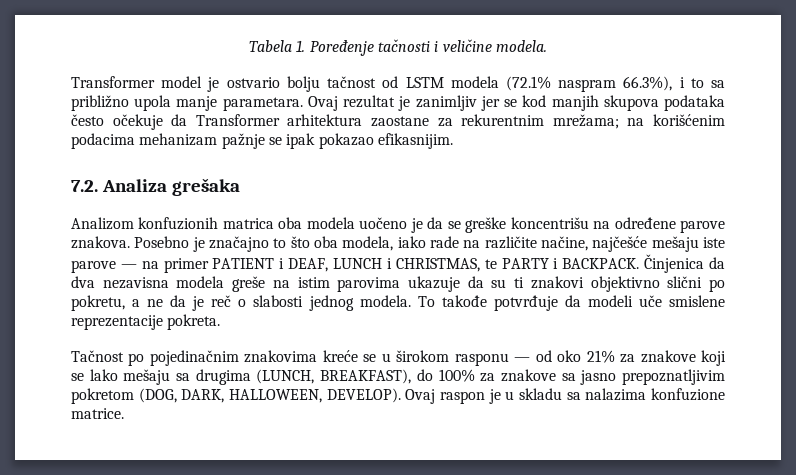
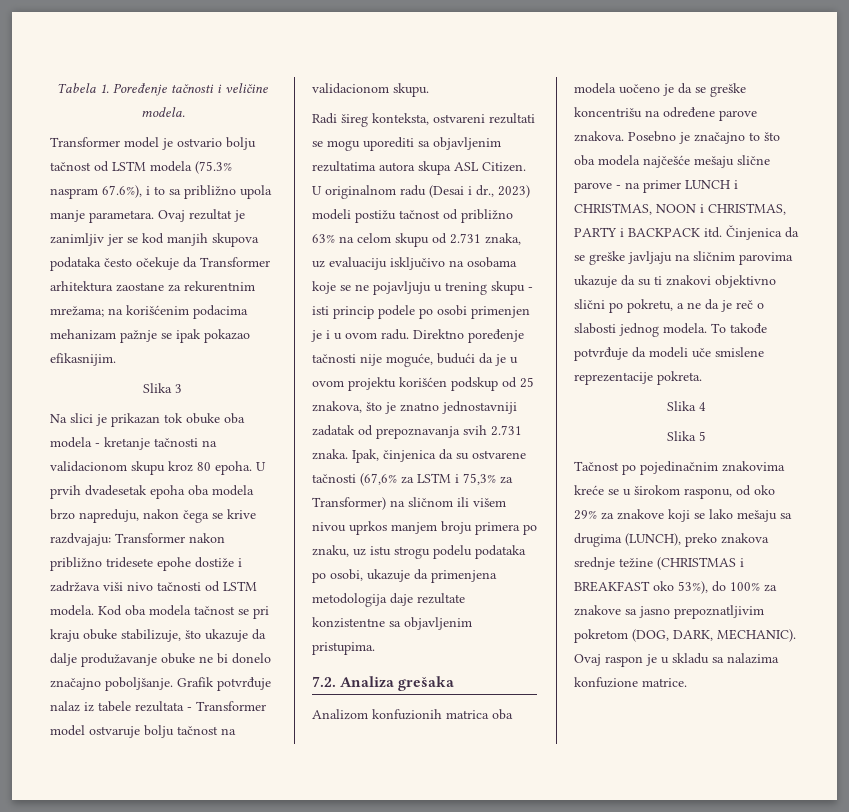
- Transformer model je ostvario bolju tačnost od LSTM modela (72.1% naspram 66.3%), i to sa približno upola manje parametara.
+ Transformer model je ostvario bolju tačnost od LSTM modela (75.3% naspram 67.6%), i to sa približno upola manje parametara.
+ Slika 3
+ Na slici je prikazan tok obuke oba modela - kretanje tačnosti na validacionom skupu kroz 80 epoha. U prvih dvadesetak epoha oba modela brzo napreduju, nakon čega se krive razdvajaju: Transformer nakon približno tridesete epohe dostiže i zadržava viši nivo tačnosti od LSTM modela. Kod oba modela tačnost se pri kraju obuke stabilizuje, što ukazuje da dalje produžavanje obuke ne bi donelo značajno poboljšanje. Grafik potvrđuje nalaz iz tabele rezultata - Transformer model ostvaruje bolju tačnost na validacionom skupu.
+ Radi šireg konteksta, ostvareni rezultati se mogu uporediti sa objavljenim rezultatima autora skupa ASL Citizen. U originalnom radu (Desai i dr., 2023) modeli postižu tačnost od približno 63% na celom skupu od 2.731 znaka, uz evaluaciju isključivo na osobama koje se ne pojavljuju u trening skupu - isti princip podele po osobi primenjen je i u ovom radu. Direktno poređenje tačnosti nije moguće, budući da je u ovom projektu korišćen podskup od 25 znakova, što je znatno jednostavniji zadatak od prepoznavanja svih 2.731 znaka. Ipak, činjenica da su ostvarene tačnosti (67,6% za LSTM i 75,3% za Transformer) na sličnom ili višem nivou uprkos manjem broju primera po znaku, uz istu strogu podelu podataka po osobi, ukazuje da primenjena metodologija daje rezultate konzistentne sa objavljenim pristupima.
- Posebno je značajno to što oba modela, iako rade na različite načine, najčešće mešaju iste parove — na primer PATIENT i DEAF, LUNCH i CHRISTMAS, te PARTY i BACKPACK. Činjenica da dva nezavisna modela greše na istim parovima ukazuje da su ti znakovi objektivno slični po pokretu, a ne da je reč o slabosti jednog modela.
+ Posebno je značajno to što oba modela najčešće mešaju slične parove - na primer LUNCH i CHRISTMAS, NOON i CHRISTMAS, PARTY i BACKPACK itd. Činjenica da se greške javljaju na sličnim parovima ukazuje da su ti znakovi objektivno slični po pokretu, a ne da je reč o slabosti jednog modela.
+ Slika 4
+ Slika 5
- Tačnost po pojedinačnim znakovima kreće se u širokom rasponu — od oko 21% za znakove koji se lako mešaju sa drugima (LUNCH, BREAKFAST), do 100% za znakove sa jasno prepoznatljivim pokretom (DOG, DARK, HALLOWEEN, DEVELOP).
+ Tačnost po pojedinačnim znakovima kreće se u širokom rasponu, od oko 29% za znakove koji se lako mešaju sa drugima (LUNCH), preko znakova srednje težine (CHRISTMAS i BREAKFAST oko 53%), do 100% za znakove sa jasno prepoznatljivim pokretom (DOG, DARK, MECHANIC).

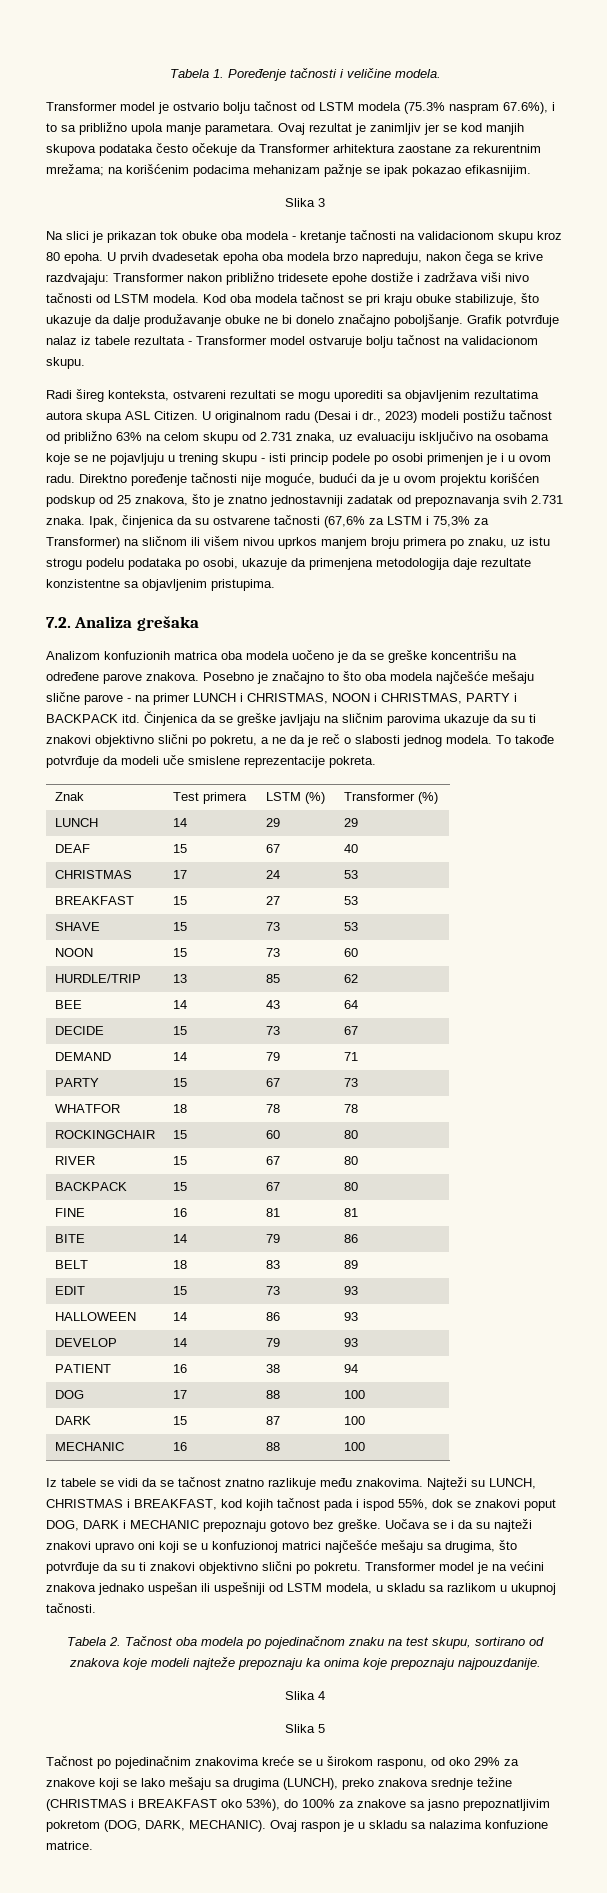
+ Znak | Test primera | LSTM (%) | Transformer (%)
+ LUNCH | 14 | 29 | 29
+ DEAF | 15 | 67 | 40
+ CHRISTMAS | 17 | 24 | 53
+ BREAKFAST | 15 | 27 | 53
+ SHAVE | 15 | 73 | 53
+ NOON | 15 | 73 | 60
+ HURDLE/TRIP | 13 | 85 | 62
+ BEE | 14 | 43 | 64
+ DECIDE | 15 | 73 | 67
+ DEMAND | 14 | 79 | 71
+ PARTY | 15 | 67 | 73
+ WHATFOR | 18 | 78 | 78
+ ROCKINGCHAIR | 15 | 60 | 80
+ RIVER | 15 | 67 | 80
+ BACKPACK | 15 | 67 | 80
+ FINE | 16 | 81 | 81
+ BITE | 14 | 79 | 86
+ BELT | 18 | 83 | 89
+ EDIT | 15 | 73 | 93
+ HALLOWEEN | 14 | 86 | 93
+ DEVELOP | 14 | 79 | 93
+ PATIENT | 16 | 38 | 94
+ DOG | 17 | 88 | 100
+ DARK | 15 | 87 | 100
+ MECHANIC | 16 | 88 | 100
+ Iz tabele se vidi da se tačnost znatno razlikuje među znakovima. Najteži su LUNCH, CHRISTMAS i BREAKFAST, kod kojih tačnost pada i ispod 55%, dok se znakovi poput DOG, DARK i MECHANIC prepoznaju gotovo bez greške. Uočava se i da su najteži znakovi upravo oni koji se u konfuzionoj matrici najčešće mešaju sa drugima, što potvrđuje da su ti znakovi objektivno slični po pokretu. Transformer model je na većini znakova jednako uspešan ili uspešniji od LSTM modela, u skladu sa razlikom u ukupnoj tačnosti.
+ Tabela 2. Tačnost oba modela po pojedinačnom znaku na test skupu, sortirano od znakova koje modeli najteže prepoznaju ka onima koje prepoznaju najpouzdanije.

